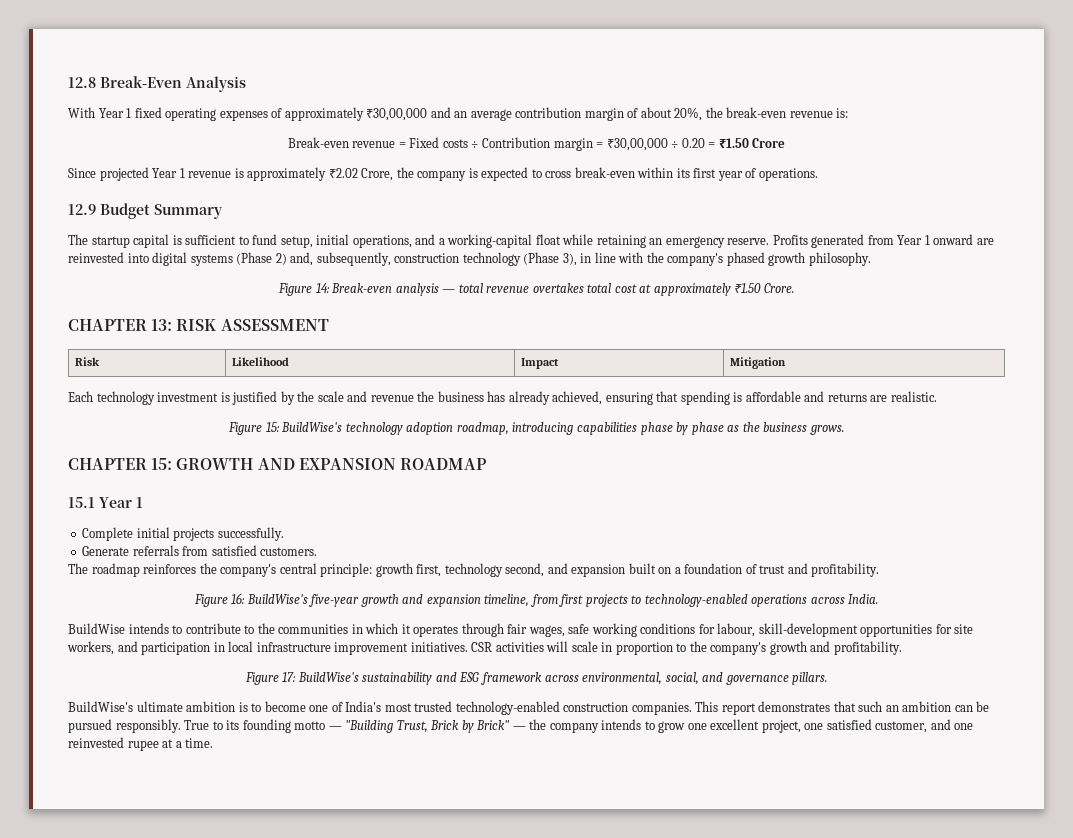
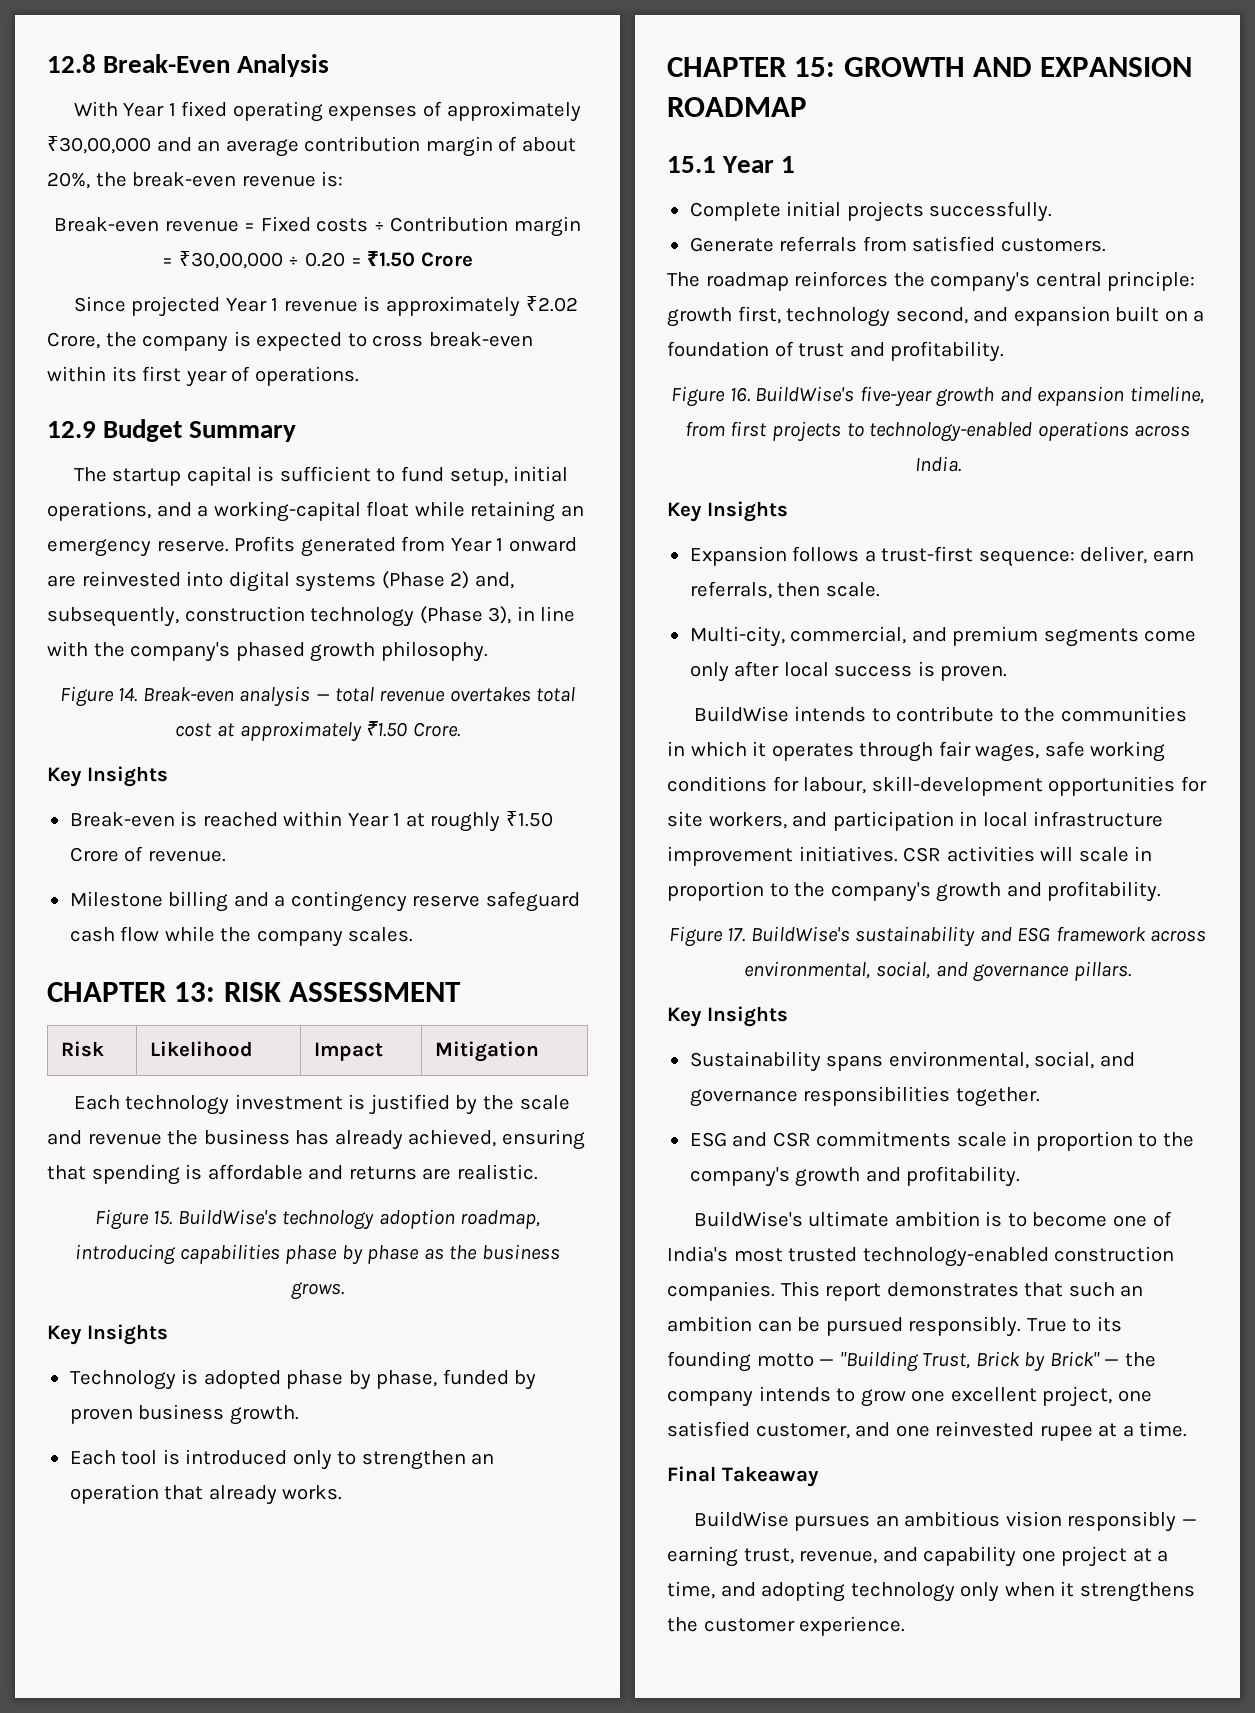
- Figure 14: Break-even analysis — total revenue overtakes total cost at approximately ₹1.50 Crore.
+ Figure 14. Break-even analysis — total revenue overtakes total cost at approximately ₹1.50 Crore.
+ Key Insights
+ Break-even is reached within Year 1 at roughly ₹1.50 Crore of revenue.
+ Milestone billing and a contingency reserve safeguard cash flow while the company scales.
- Figure 15: BuildWise's technology adoption roadmap, introducing capabilities phase by phase as the business grows.
+ Figure 15. BuildWise's technology adoption roadmap, introducing capabilities phase by phase as the business grows.
+ Key Insights
+ Technology is adopted phase by phase, funded by proven business growth.
+ Each tool is introduced only to strengthen an operation that already works.
- Figure 16: BuildWise's five-year growth and expansion timeline, from first projects to technology-enabled operations across India.
+ Figure 16. BuildWise's five-year growth and expansion timeline, from first projects to technology-enabled operations across India.
+ Key Insights
+ Expansion follows a trust-first sequence: deliver, earn referrals, then scale.
+ Multi-city, commercial, and premium segments come only after local success is proven.
- Figure 17: BuildWise's sustainability and ESG framework across environmental, social, and governance pillars.
+ Figure 17. BuildWise's sustainability and ESG framework across environmental, social, and governance pillars.
+ Key Insights
+ Sustainability spans environmental, social, and governance responsibilities together.
+ ESG and CSR commitments scale in proportion to the company's growth and profitability.
+ Final Takeaway
+ BuildWise pursues an ambitious vision responsibly — earning trust, revenue, and capability one project at a time, and adopting technology only when it strengthens the customer experience.

